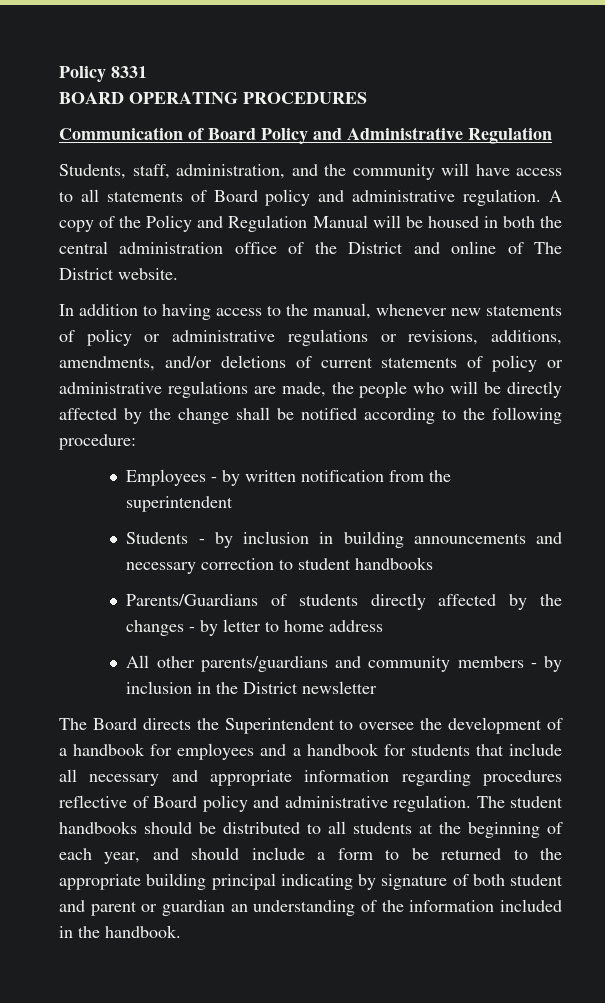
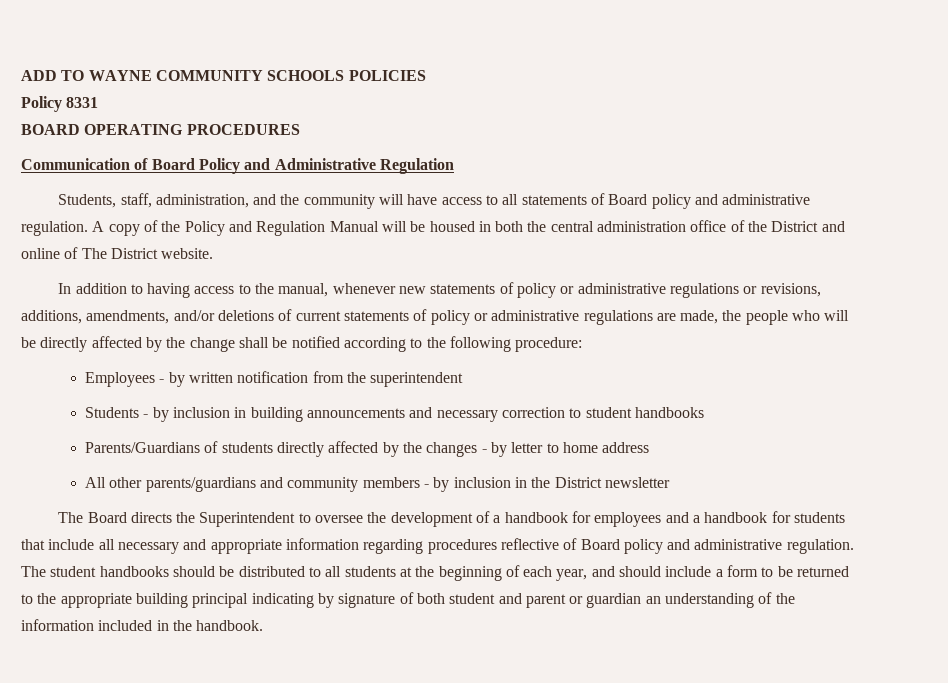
+ ADD TO WAYNE COMMUNITY SCHOOLS POLICIES

